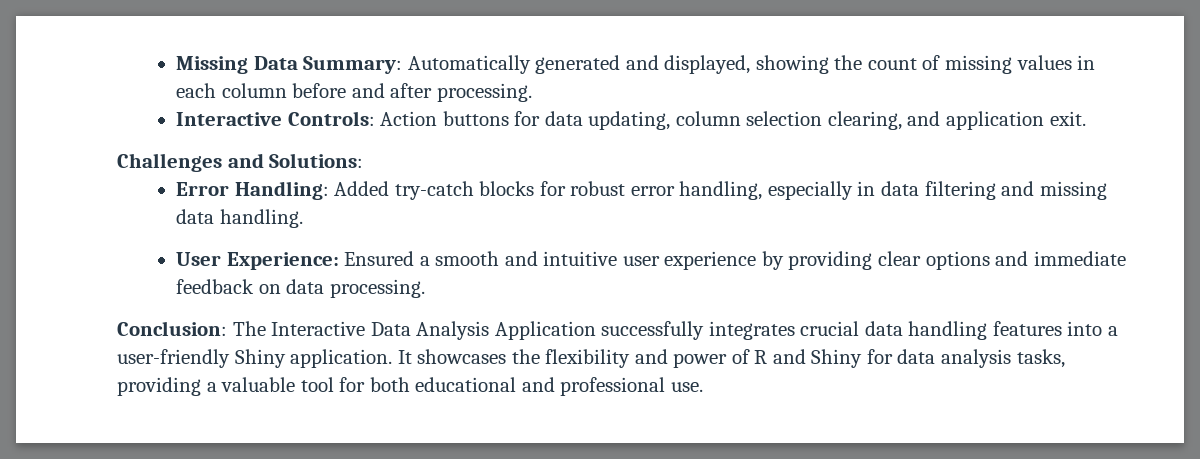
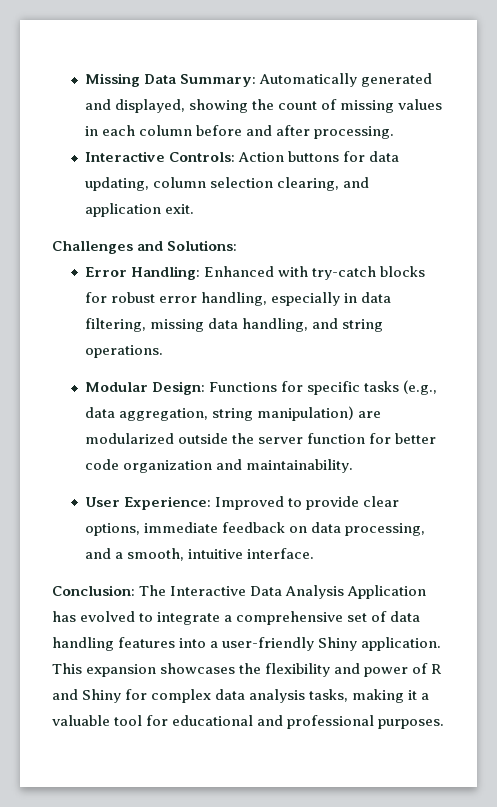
- Error Handling: Added try-catch blocks for robust error handling, especially in data filtering and missing data handling.
- User Experience: Ensured a smooth and intuitive user experience by providing clear options and immediate feedback on data processing.
+ Error Handling: Enhanced with try-catch blocks for robust error handling, especially in data filtering, missing data handling, and string operations.
+ Modular Design: Functions for specific tasks (e.g., data aggregation, string manipulation) are modularized outside the server function for better code organization and maintainability.
+ User Experience: Improved to provide clear options, immediate feedback on data processing, and a smooth, intuitive interface.
- Conclusion: The Interactive Data Analysis Application successfully integrates crucial data handling features into a user-friendly Shiny application.
+ Conclusion: The Interactive Data Analysis Application has evolved to integrate a comprehensive set of data handling features into a user-friendly Shiny application.
- It showcases the flexibility and power of R and Shiny for data analysis tasks, providing a valuable tool for both educational and professional use.
+ This expansion showcases the flexibility and power of R and Shiny for complex data analysis tasks, making it a valuable tool for educational and professional purposes.

